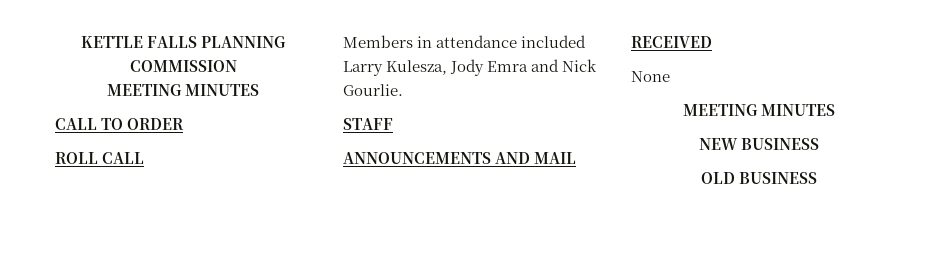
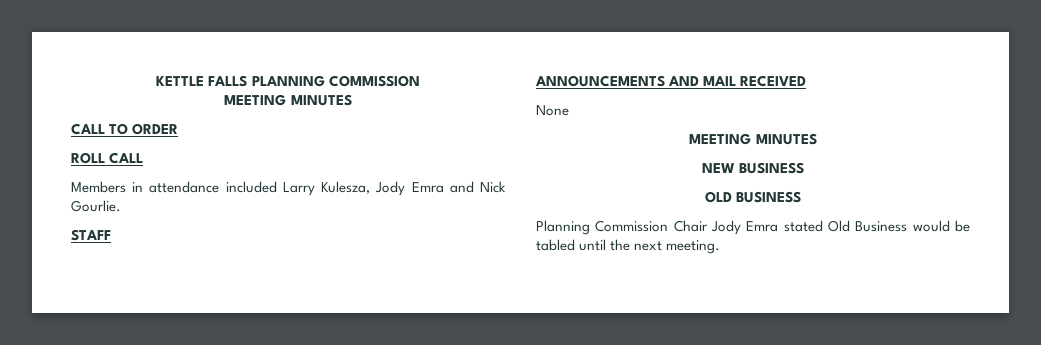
+ Planning Commission Chair Jody Emra stated Old Business would be tabled until the next meeting.

